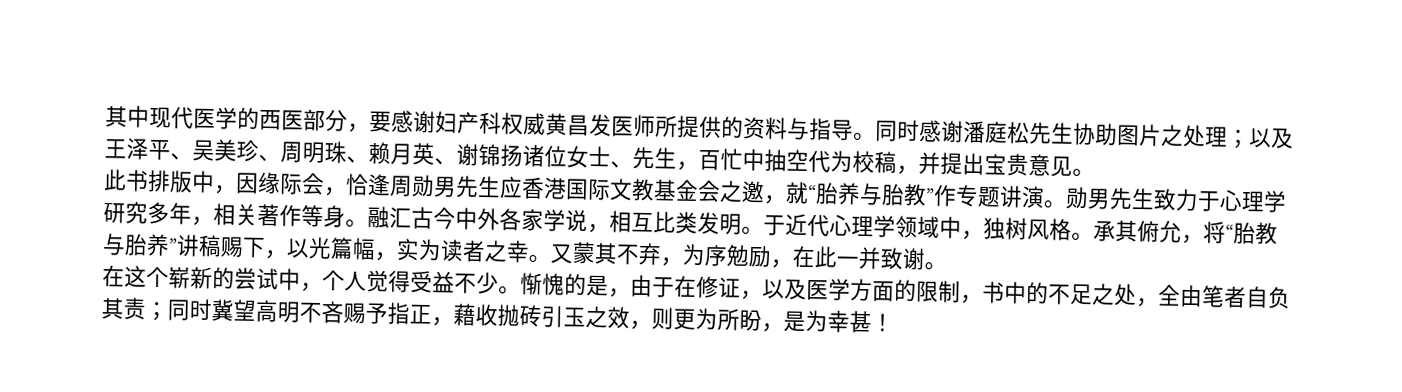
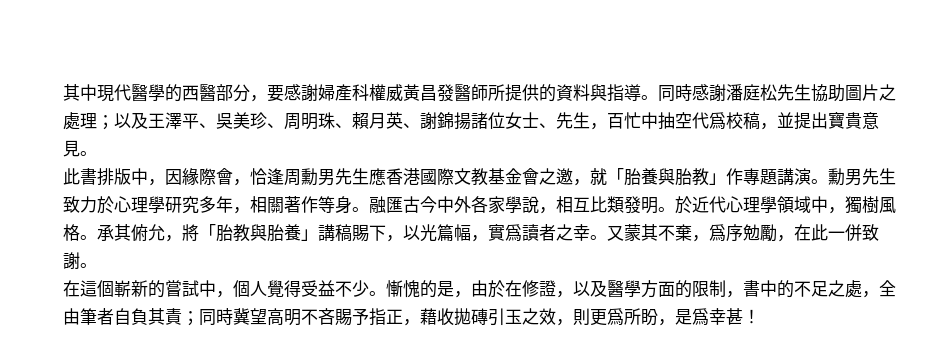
- 其中现代医学的西医部分，要感谢妇产科权威黄昌发医师所提供的资料与指导。同时感谢潘庭松先生协助图片之处理；以及王泽平、吴美珍、周明珠、赖月英、谢锦扬诸位女士、先生，百忙中抽空代为校稿，并提出宝贵意见。
+ 其中現代醫學的西醫部分，要感謝婦產科權威黃昌發醫師所提供的資料與指導。同時感謝潘庭松先生協助圖片之處理；以及王澤平、吳美珍、周明珠、賴月英、謝錦揚諸位女士、先生，百忙中抽空代爲校稿，並提出寶貴意見。
- 此书排版中，因缘际会，恰逢周勋男先生应香港国际文教基金会之邀，就“胎养与胎教”作专题讲演。勋男先生致力于心理学研究多年，相关著作等身。
+ 此書排版中，因緣際會，恰逢周勳男先生應香港國際文教基金會之邀，就「胎養與胎教」作專題講演。勳男先生致力於心理學研究多年，相關著作等身。
- 融汇古今中外各家学说，相互比类发明。于近代心理学领域中，独树风格。承其俯允，将“胎教与胎养”讲稿赐下，以光篇幅，实为读者之幸。
+ 融匯古今中外各家學說，相互比類發明。於近代心理學領域中，獨樹風格。承其俯允，將「胎教與胎養」講稿賜下，以光篇幅，實爲讀者之幸。
- 又蒙其不弃，为序勉励，在此一并致谢。
+ 又蒙其不棄，爲序勉勵，在此一併致謝。
- 在这个崭新的尝试中，个人觉得受益不少。
+ 在這個嶄新的嘗試中，個人覺得受益不少。
- 惭愧的是，由于在修证，以及医学方面的限制，书中的不足之处，全由笔者自负其责；同时冀望高明不吝赐予指正，藉收抛砖引玉之效，则更为所盼，是为幸甚！
+ 慚愧的是，由於在修證，以及醫學方面的限制，書中的不足之處，全由筆者自負其責；同時冀望高明不吝賜予指正，藉收拋磚引玉之效，則更爲所盼，是爲幸甚！

